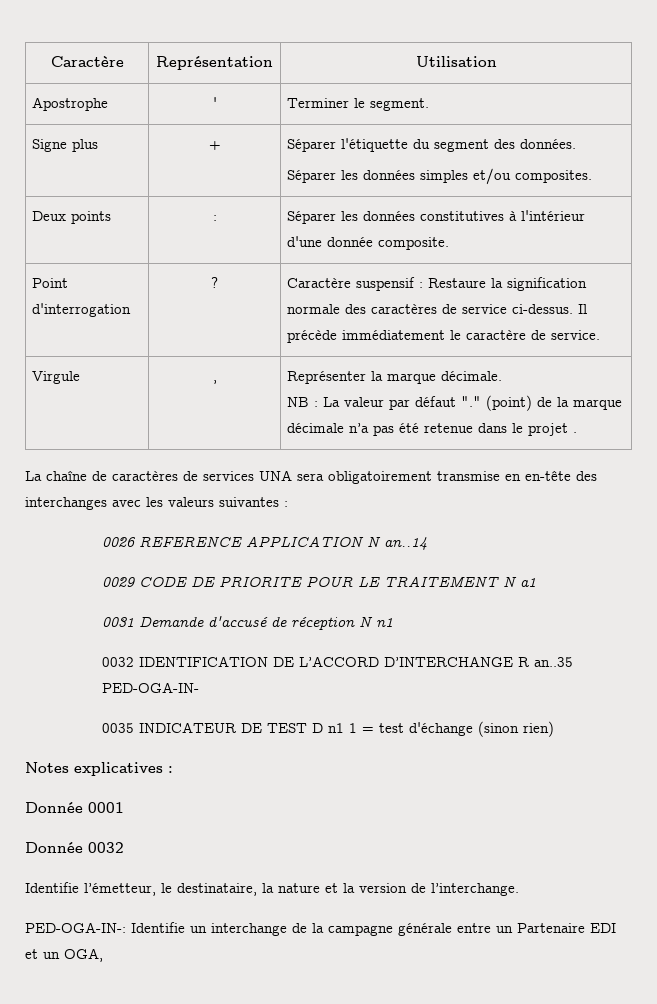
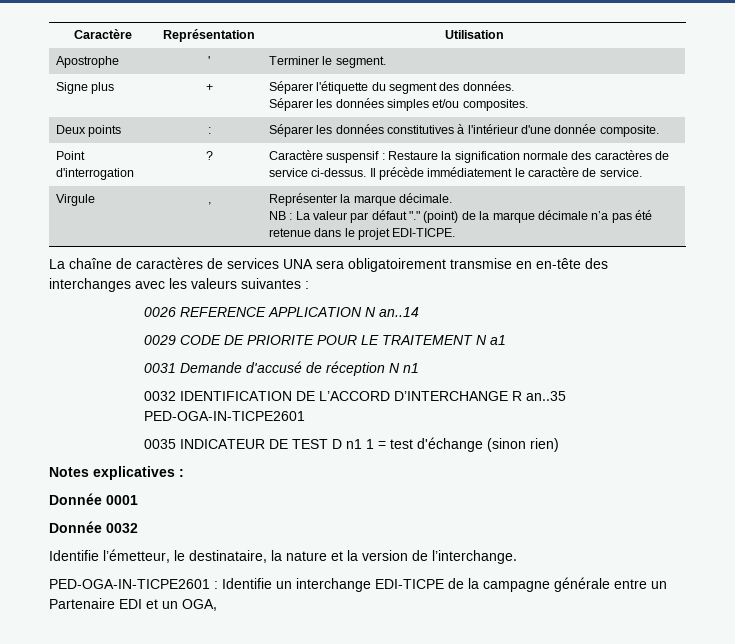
  Virgule | , | Représenter la marque décimale.
- NB : La valeur par défaut "." (point) de la marque décimale n’a pas été retenue dans le projet .
+ NB : La valeur par défaut "." (point) de la marque décimale n’a pas été retenue dans le projet EDI-TICPE.
- 0032 IDENTIFICATION DE L’ACCORD D’INTERCHANGE R an..35 PED-OGA-IN-
+ 0032 IDENTIFICATION DE L’ACCORD D’INTERCHANGE R an..35 PED-OGA-IN-TICPE2601
- PED-OGA-IN-: Identifie un interchange de la campagne générale entre un Partenaire EDI et un OGA,
+ PED-OGA-IN-TICPE2601 : Identifie un interchange EDI-TICPE de la campagne générale entre un Partenaire EDI et un OGA,

